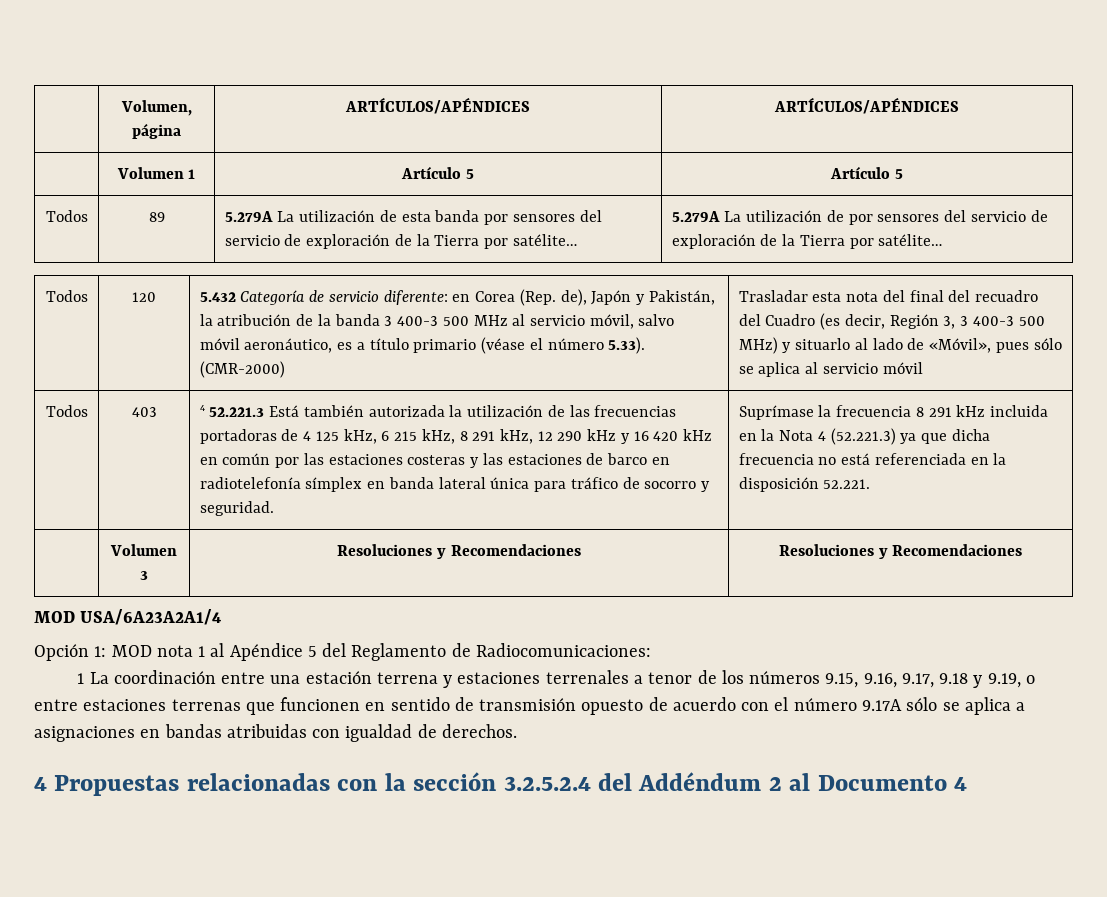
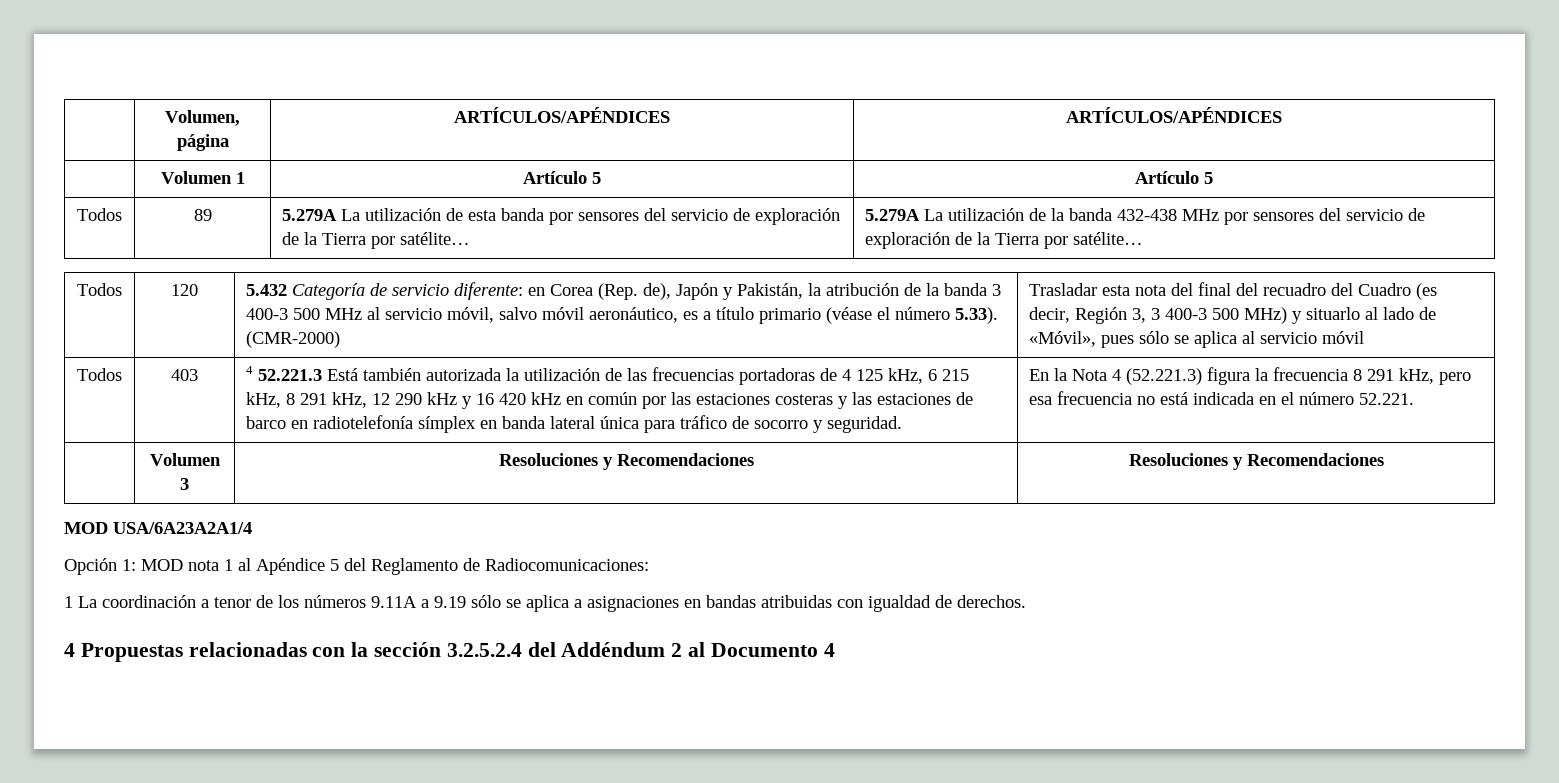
- Todos | 89 | 5.279A La utilización de esta banda por sensores del servicio de exploración de la Tierra por satélite… | 5.279A La utilización de por sensores del servicio de exploración de la Tierra por satélite…
+ Todos | 89 | 5.279A La utilización de esta banda por sensores del servicio de exploración de la Tierra por satélite… | 5.279A La utilización de la banda 432-438 MHz por sensores del servicio de exploración de la Tierra por satélite…
- Suprímase la frecuencia 8 291 kHz incluida en la Nota 4 (52.221.3) ya que dicha frecuencia no está referenciada en la disposición 52.221.
+ En la Nota 4 (52.221.3) figura la frecuencia 8 291 kHz, pero esa frecuencia no está indicada en el número 52.221.
- 1 La coordinación entre una estación terrena y estaciones terrenales a tenor de los números 9.15, 9.16, 9.17, 9.18 y 9.19, o entre estaciones terrenas que funcionen en sentido de transmisión opuesto de acuerdo con el número 9.17A sólo se aplica a asignaciones en bandas atribuidas con igualdad de derechos.
+ 1 La coordinación a tenor de los números 9.11A a 9.19 sólo se aplica a asignaciones en bandas atribuidas con igualdad de derechos.

